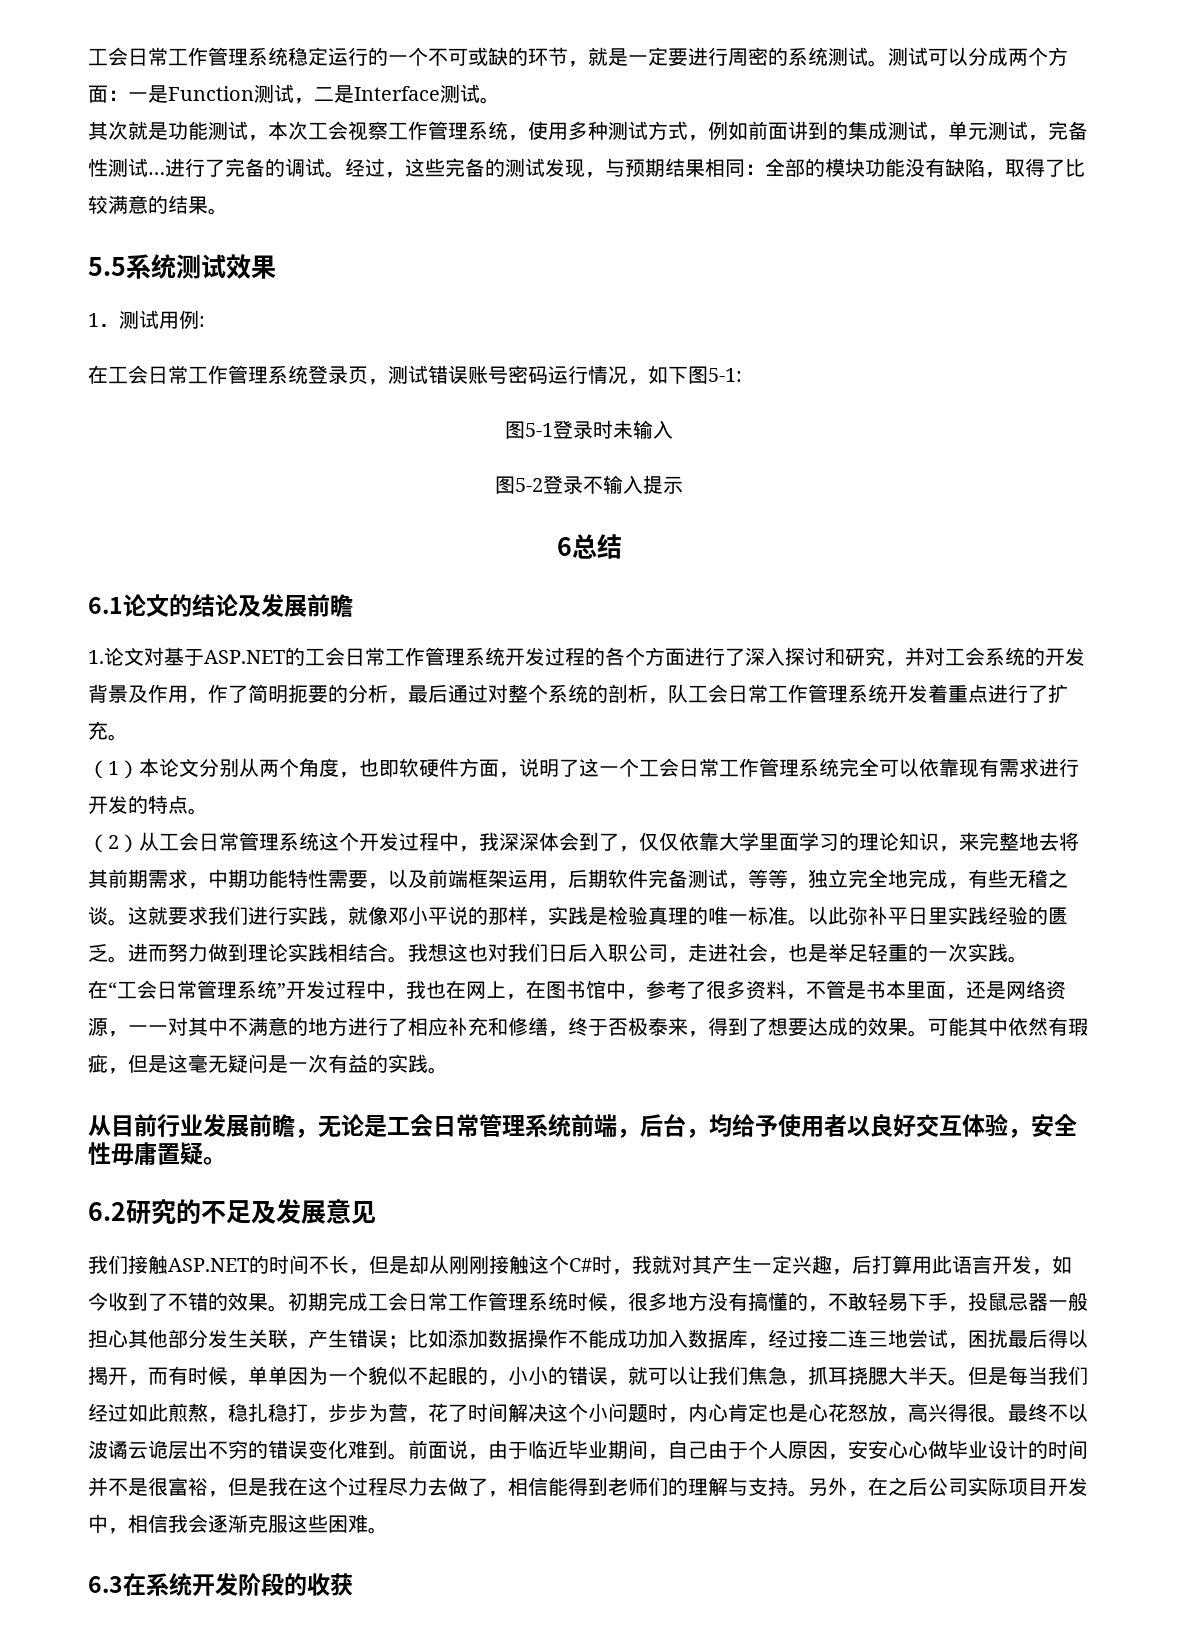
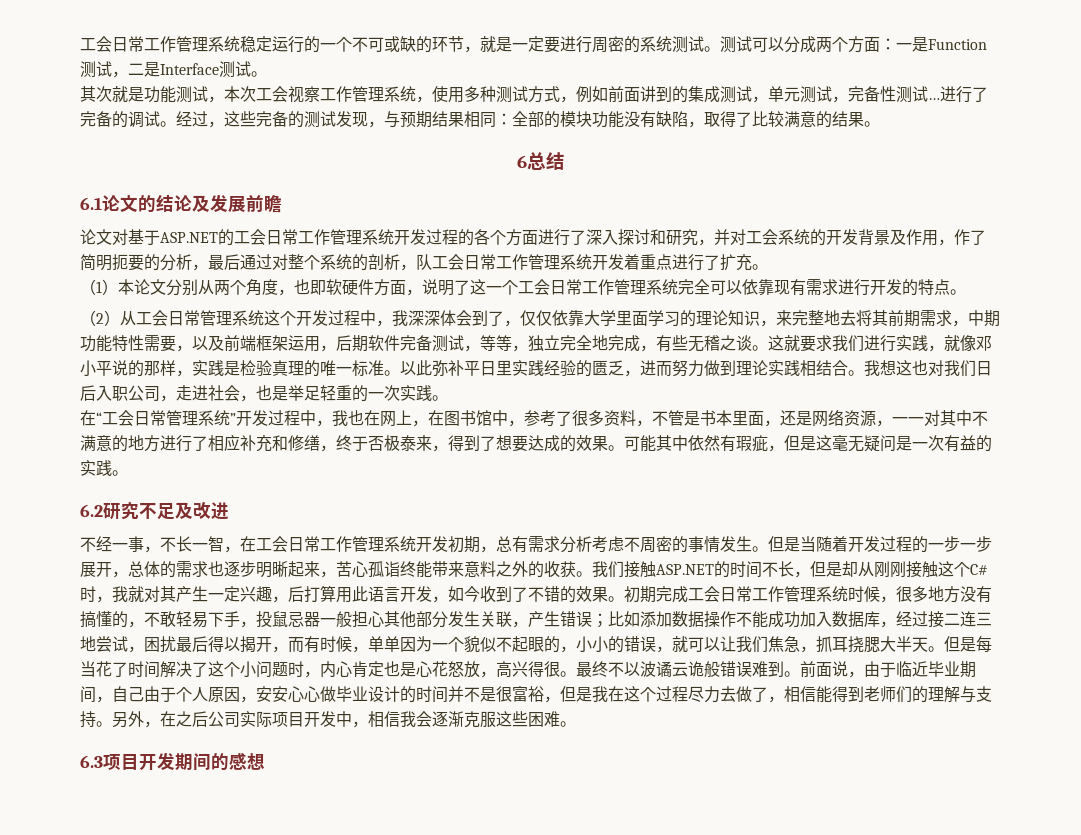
- 5.5系统测试效果
- 1．测试用例:
- 在工会日常工作管理系统登录页，测试错误账号密码运行情况，如下图5-1:
- 图5-1登录时未输入
- 图5-2登录不输入提示
- 1.论文对基于ASP.NET的工会日常工作管理系统开发过程的各个方面进行了深入探讨和研究，并对工会系统的开发背景及作用，作了简明扼要的分析，最后通过对整个系统的剖析，队工会日常工作管理系统开发着重点进行了扩充。
+ 论文对基于ASP.NET的工会日常工作管理系统开发过程的各个方面进行了深入探讨和研究，并对工会系统的开发背景及作用，作了简明扼要的分析，最后通过对整个系统的剖析，队工会日常工作管理系统开发着重点进行了扩充。
- 以此弥补平日里实践经验的匮乏。进而努力做到理论实践相结合。
+ 以此弥补平日里实践经验的匮乏，进而努力做到理论实践相结合。
- 从目前行业发展前瞻，无论是工会日常管理系统前端，后台，均给予使用者以良好交互体验，安全性毋庸置疑。
- 6.2研究的不足及发展意见
- 我们接触ASP.NET的时间不长，但是却从刚刚接触这个C#时，我就对其产生一定兴趣，后打算用此语言开发，如今收到了不错的效果。
+ 6.2研究不足及改进
+ 不经一事，不长一智，在工会日常工作管理系统开发初期，总有需求分析考虑不周密的事情发生。但是当随着开发过程的一步一步展开，总体的需求也逐步明晰起来，苦心孤诣终能带来意料之外的收获。我们接触ASP.NET的时间不长，但是却从刚刚接触这个C#时，我就对其产生一定兴趣，后打算用此语言开发，如今收到了不错的效果。
- 但是每当我们经过如此煎熬，稳扎稳打，步步为营，花了时间解决这个小问题时，内心肯定也是心花怒放，高兴得很。
+ 但是每当花了时间解决了这个小问题时，内心肯定也是心花怒放，高兴得很。
- 最终不以波谲云诡层出不穷的错误变化难到。
+ 最终不以波谲云诡般错误难到。
- 6.3在系统开发阶段的收获
+ 6.3项目开发期间的感想

